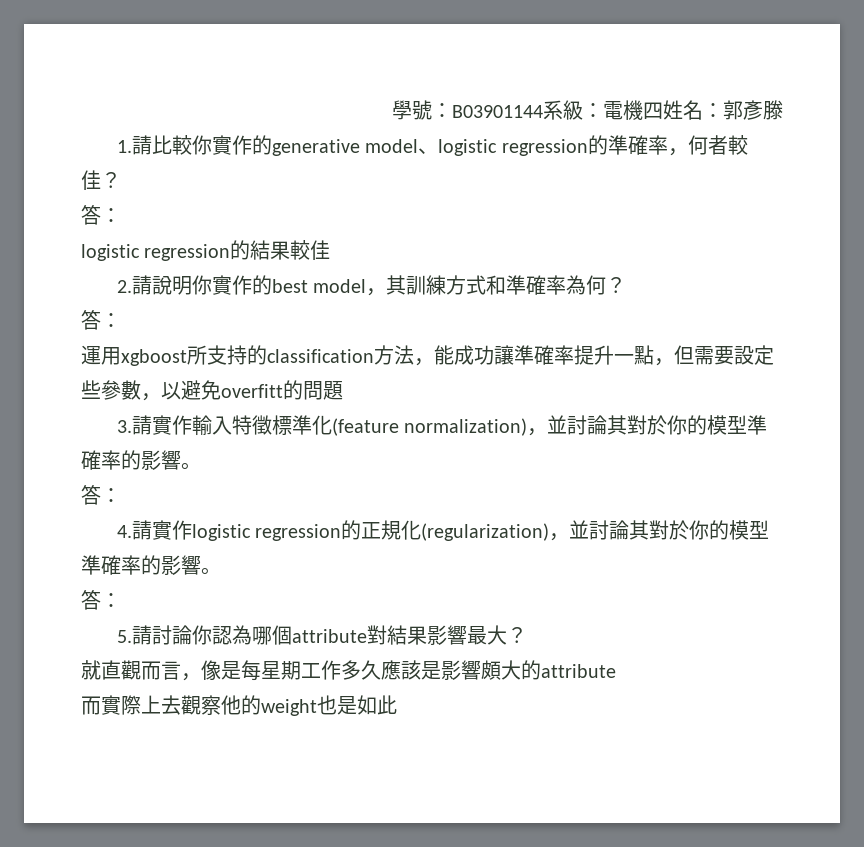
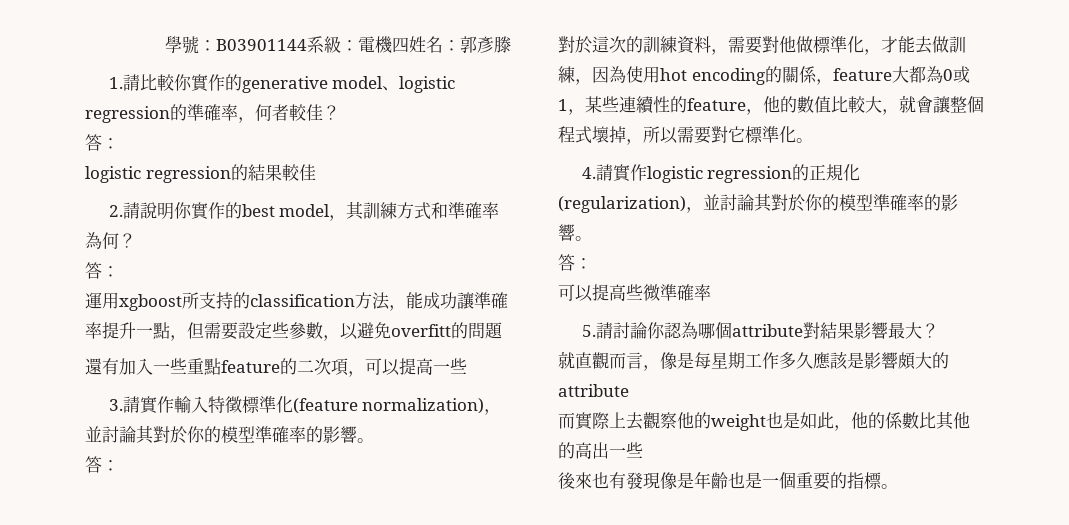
+ 還有加入一些重點feature的二次項，可以提高一些
+ 對於這次的訓練資料，需要對他做標準化，才能去做訓練，因為使用hot encoding的關係，feature大都為0或1，某些連續性的feature，他的數值比較大，就會讓整個程式壞掉，所以需要對它標準化。
+ 可以提高些微準確率
- 而實際上去觀察他的weight也是如此
+ 而實際上去觀察他的weight也是如此，他的係數比其他的高出一些
+ 後來也有發現像是年齡也是一個重要的指標。

